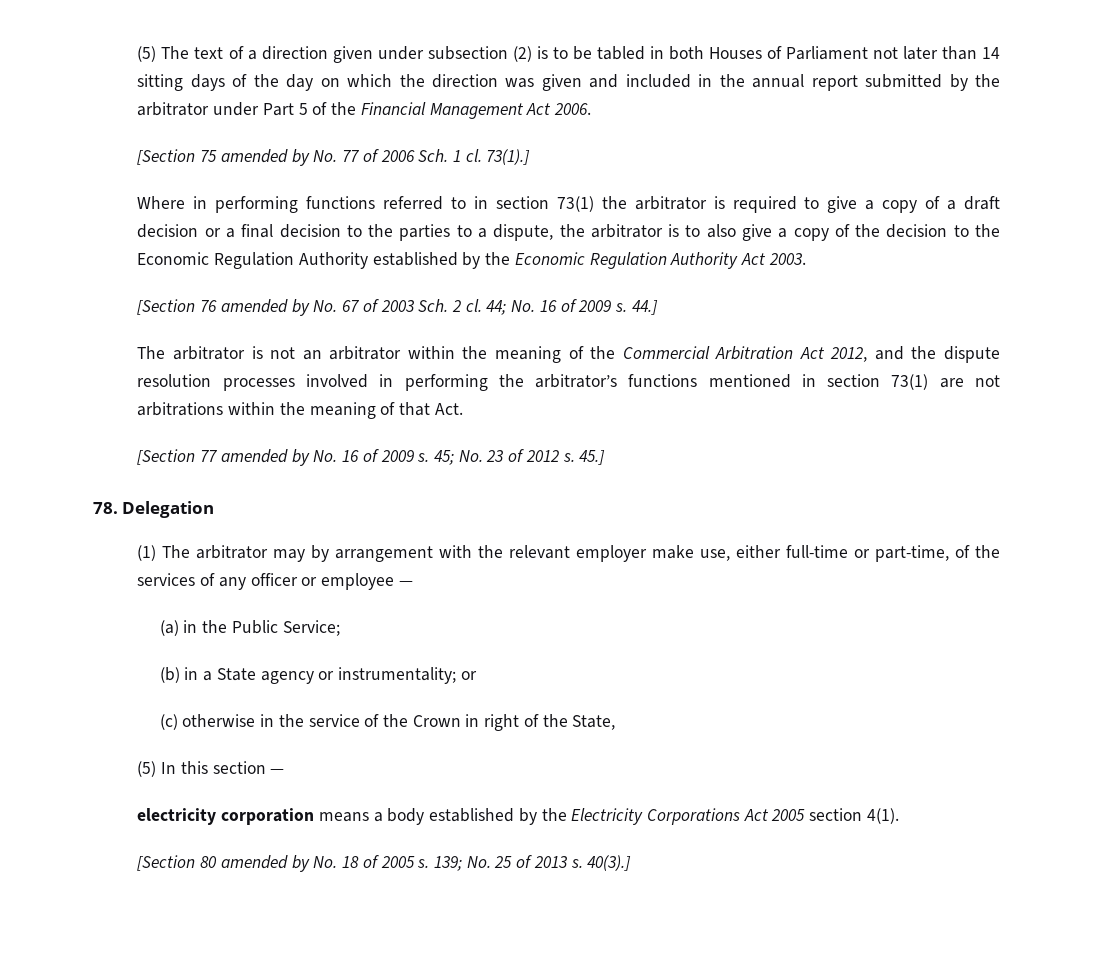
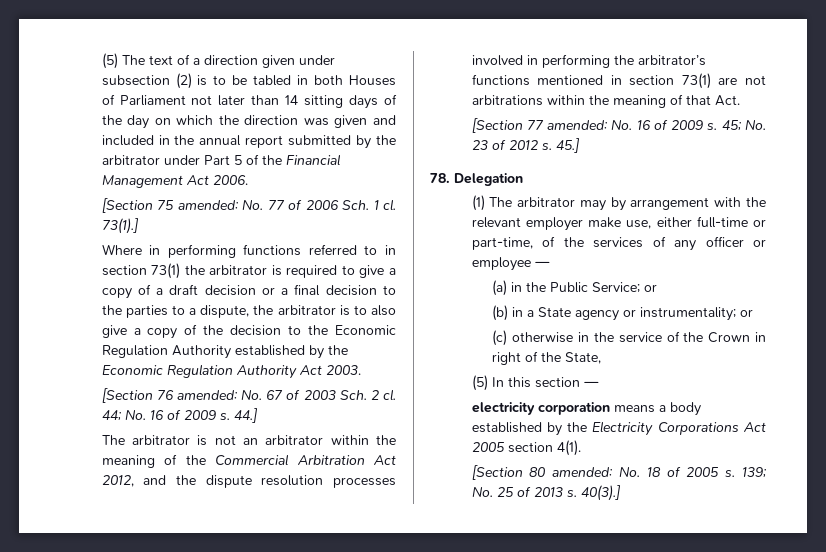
- [Section 75 amended by No. 77 of 2006 Sch. 1 cl.
+ [Section 75 amended: No. 77 of 2006 Sch. 1 cl.
- [Section 76 amended by No. 67 of 2003 Sch. 2 cl.
+ [Section 76 amended: No. 67 of 2003 Sch. 2 cl.
- [Section 77 amended by No. 16 of 2009 s.
+ [Section 77 amended: No. 16 of 2009 s.
- (a) in the Public Service;
+ (a) in the Public Service; or
- [Section 80 amended by No. 18 of 2005 s.
+ [Section 80 amended: No. 18 of 2005 s.

